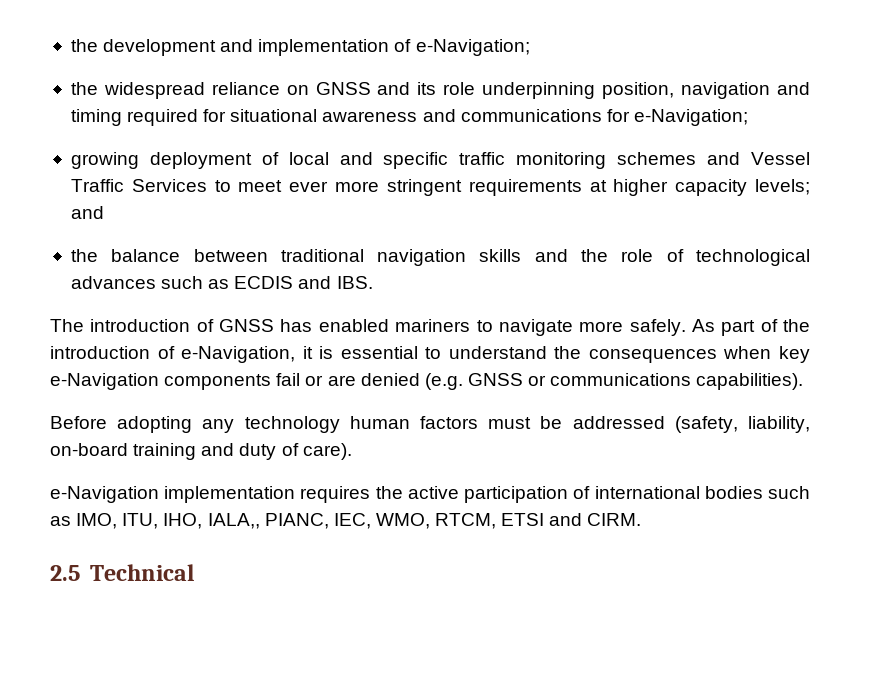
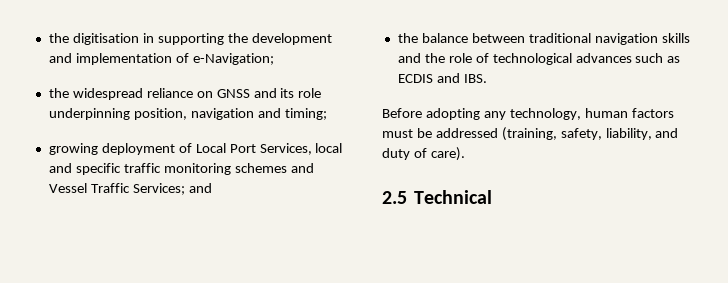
- the development and implementation of e-Navigation;
+ the digitisation in supporting the development and implementation of e-Navigation;
- the widespread reliance on GNSS and its role underpinning position, navigation and timing required for situational awareness and communications for e-Navigation;
+ the widespread reliance on GNSS and its role underpinning position, navigation and timing;
- growing deployment of local and specific traffic monitoring schemes and Vessel Traffic Services to meet ever more stringent requirements at higher capacity levels; and
+ growing deployment of Local Port Services, local and specific traffic monitoring schemes and Vessel Traffic Services; and
- The introduction of GNSS has enabled mariners to navigate more safely. As part of the introduction of e-Navigation, it is essential to understand the consequences when key e-Navigation components fail or are denied (e.g. GNSS or communications capabilities).
- Before adopting any technology human factors must be addressed (safety, liability, on-board training and duty of care).
+ Before adopting any technology, human factors must be addressed (training, safety, liability, and duty of care).
- e-Navigation implementation requires the active participation of international bodies such as IMO, ITU, IHO, IALA,, PIANC, IEC, WMO, RTCM, ETSI and CIRM.

